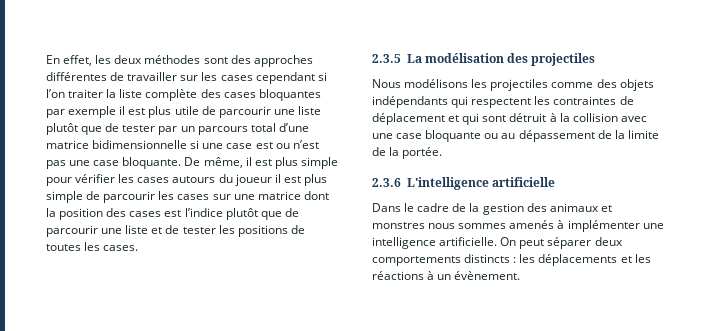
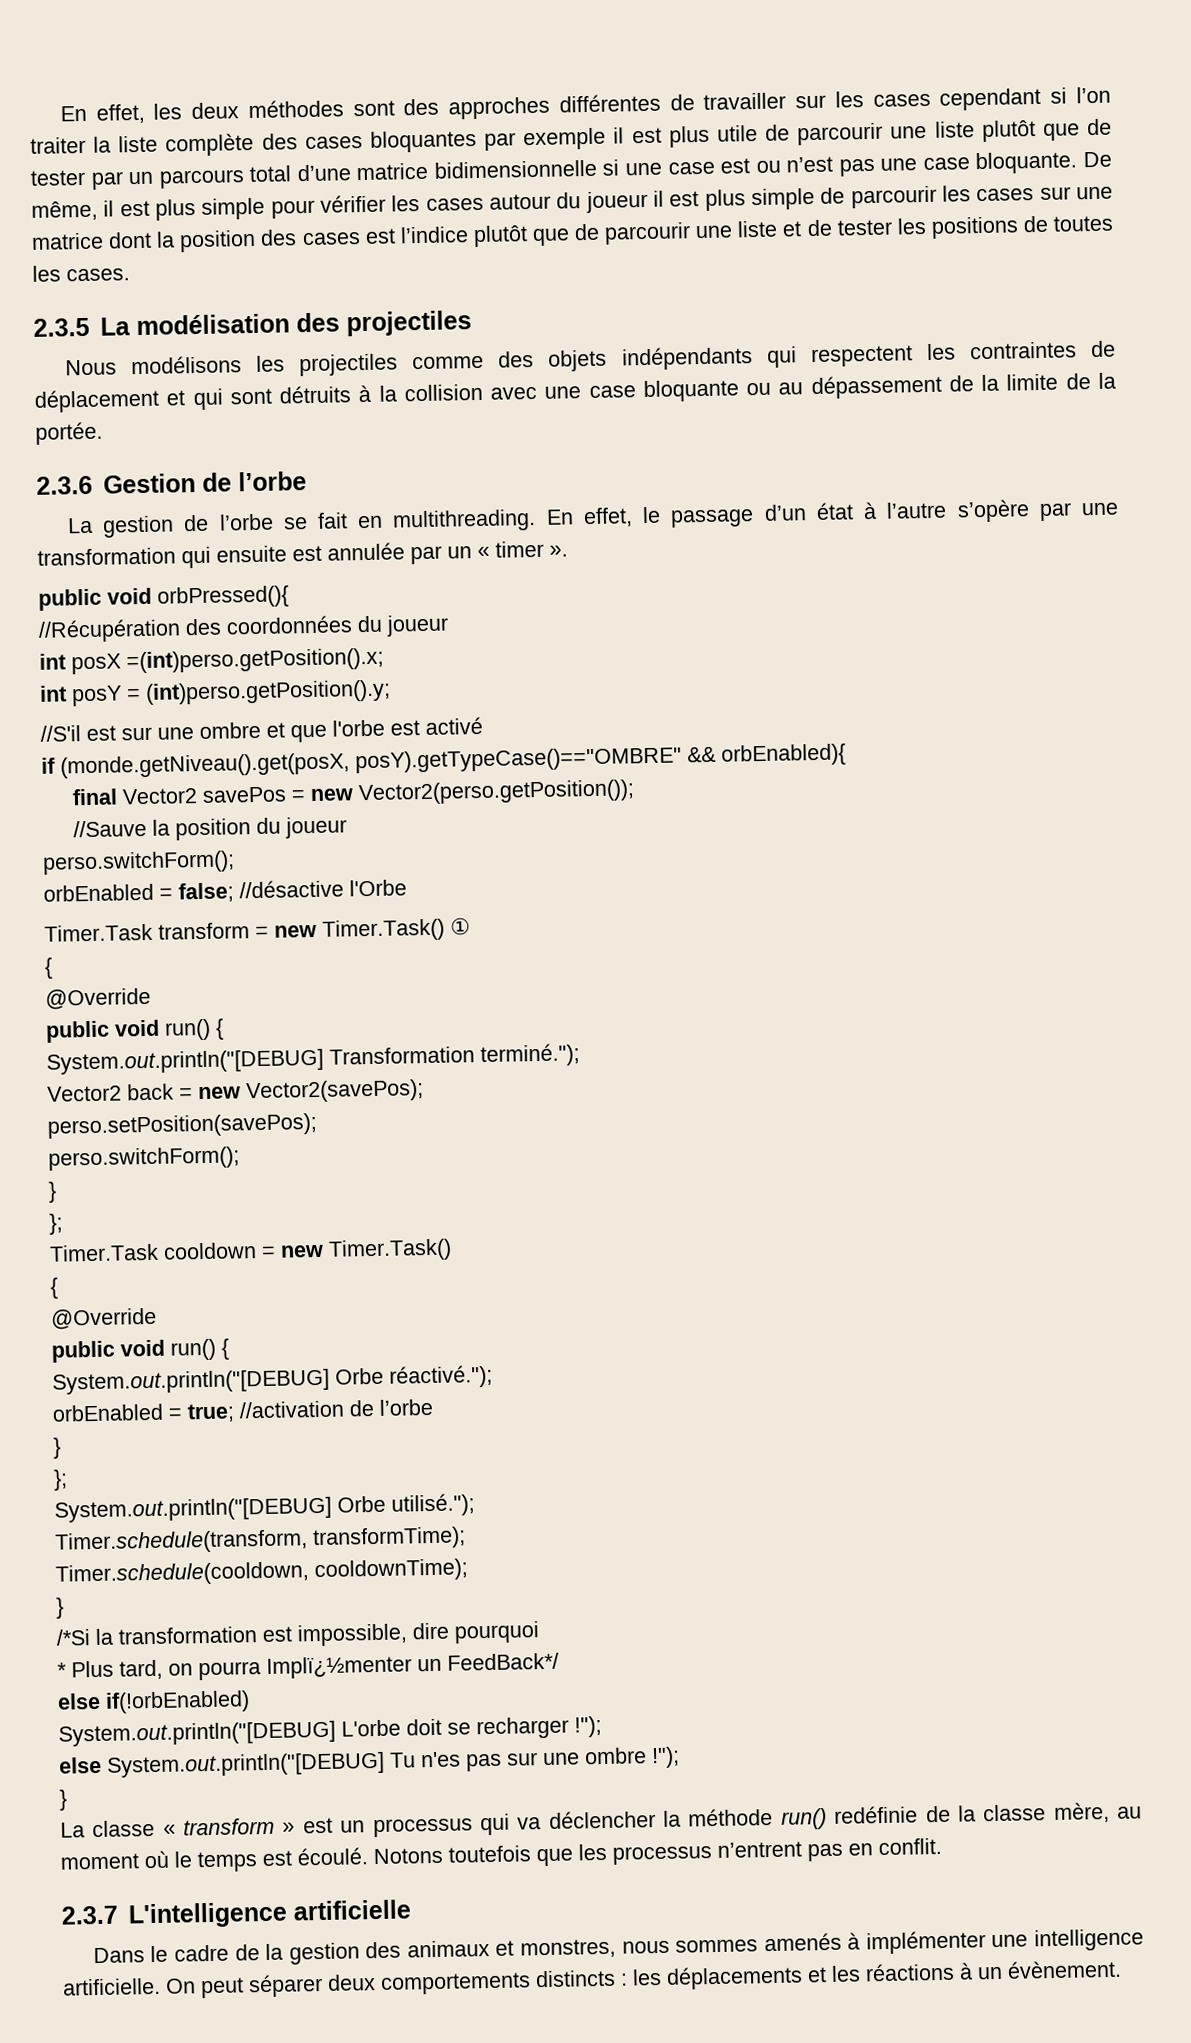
- De même, il est plus simple pour vérifier les cases autours du joueur il est plus simple de parcourir les cases sur une matrice dont la position des cases est l’indice plutôt que de parcourir une liste et de tester les positions de toutes les cases.
+ De même, il est plus simple pour vérifier les cases autour du joueur il est plus simple de parcourir les cases sur une matrice dont la position des cases est l’indice plutôt que de parcourir une liste et de tester les positions de toutes les cases.
- Nous modélisons les projectiles comme des objets indépendants qui respectent les contraintes de déplacement et qui sont détruit à la collision avec une case bloquante ou au dépassement de la limite de la portée.
+ Nous modélisons les projectiles comme des objets indépendants qui respectent les contraintes de déplacement et qui sont détruits à la collision avec une case bloquante ou au dépassement de la limite de la portée.
- 2.3.6 L'intelligence artificielle
+ 2.3.6 Gestion de l’orbe
+ La gestion de l’orbe se fait en multithreading. En effet, le passage d’un état à l’autre s’opère par une transformation qui ensuite est annulée par un « timer ».
+ public void orbPressed(){
+ //Récupération des coordonnées du joueur
+ int posX =(int)perso.getPosition().x;
+ int posY = (int)perso.getPosition().y;
+ //S'il est sur une ombre et que l'orbe est activé
+ if (monde.getNiveau().get(posX, posY).getTypeCase()=="OMBRE" && orbEnabled){
+ final Vector2 savePos = new Vector2(perso.getPosition());
+ //Sauve la position du joueur
+ perso.switchForm();
+ orbEnabled = false; //désactive l'Orbe
+ Timer.Task transform = new Timer.Task() ①
+ {
+ @Override
+ public void run() {
+ System.out.println("[DEBUG] Transformation terminé.");
+ Vector2 back = new Vector2(savePos);
+ perso.setPosition(savePos);
+ perso.switchForm();
+ }
+ };
+ Timer.Task cooldown = new Timer.Task()
+ {
+ @Override
+ public void run() {
+ System.out.println("[DEBUG] Orbe réactivé.");
+ orbEnabled = true; //activation de l’orbe
+ }
+ };
+ System.out.println("[DEBUG] Orbe utilisé.");
+ Timer.schedule(transform, transformTime);
+ Timer.schedule(cooldown, cooldownTime);
+ }
+ /*Si la transformation est impossible, dire pourquoi
+ * Plus tard, on pourra Implï¿½menter un FeedBack*/
+ else if(!orbEnabled)
+ System.out.println("[DEBUG] L'orbe doit se recharger !");
+ else System.out.println("[DEBUG] Tu n'es pas sur une ombre !");
+ }
+ La classe « transform » est un processus qui va déclencher la méthode run() redéfinie de la classe mère, au moment où le temps est écoulé. Notons toutefois que les processus n’entrent pas en conflit.
+ 2.3.7 L'intelligence artificielle
- Dans le cadre de la gestion des animaux et monstres nous sommes amenés à implémenter une intelligence artificielle.
+ Dans le cadre de la gestion des animaux et monstres, nous sommes amenés à implémenter une intelligence artificielle.

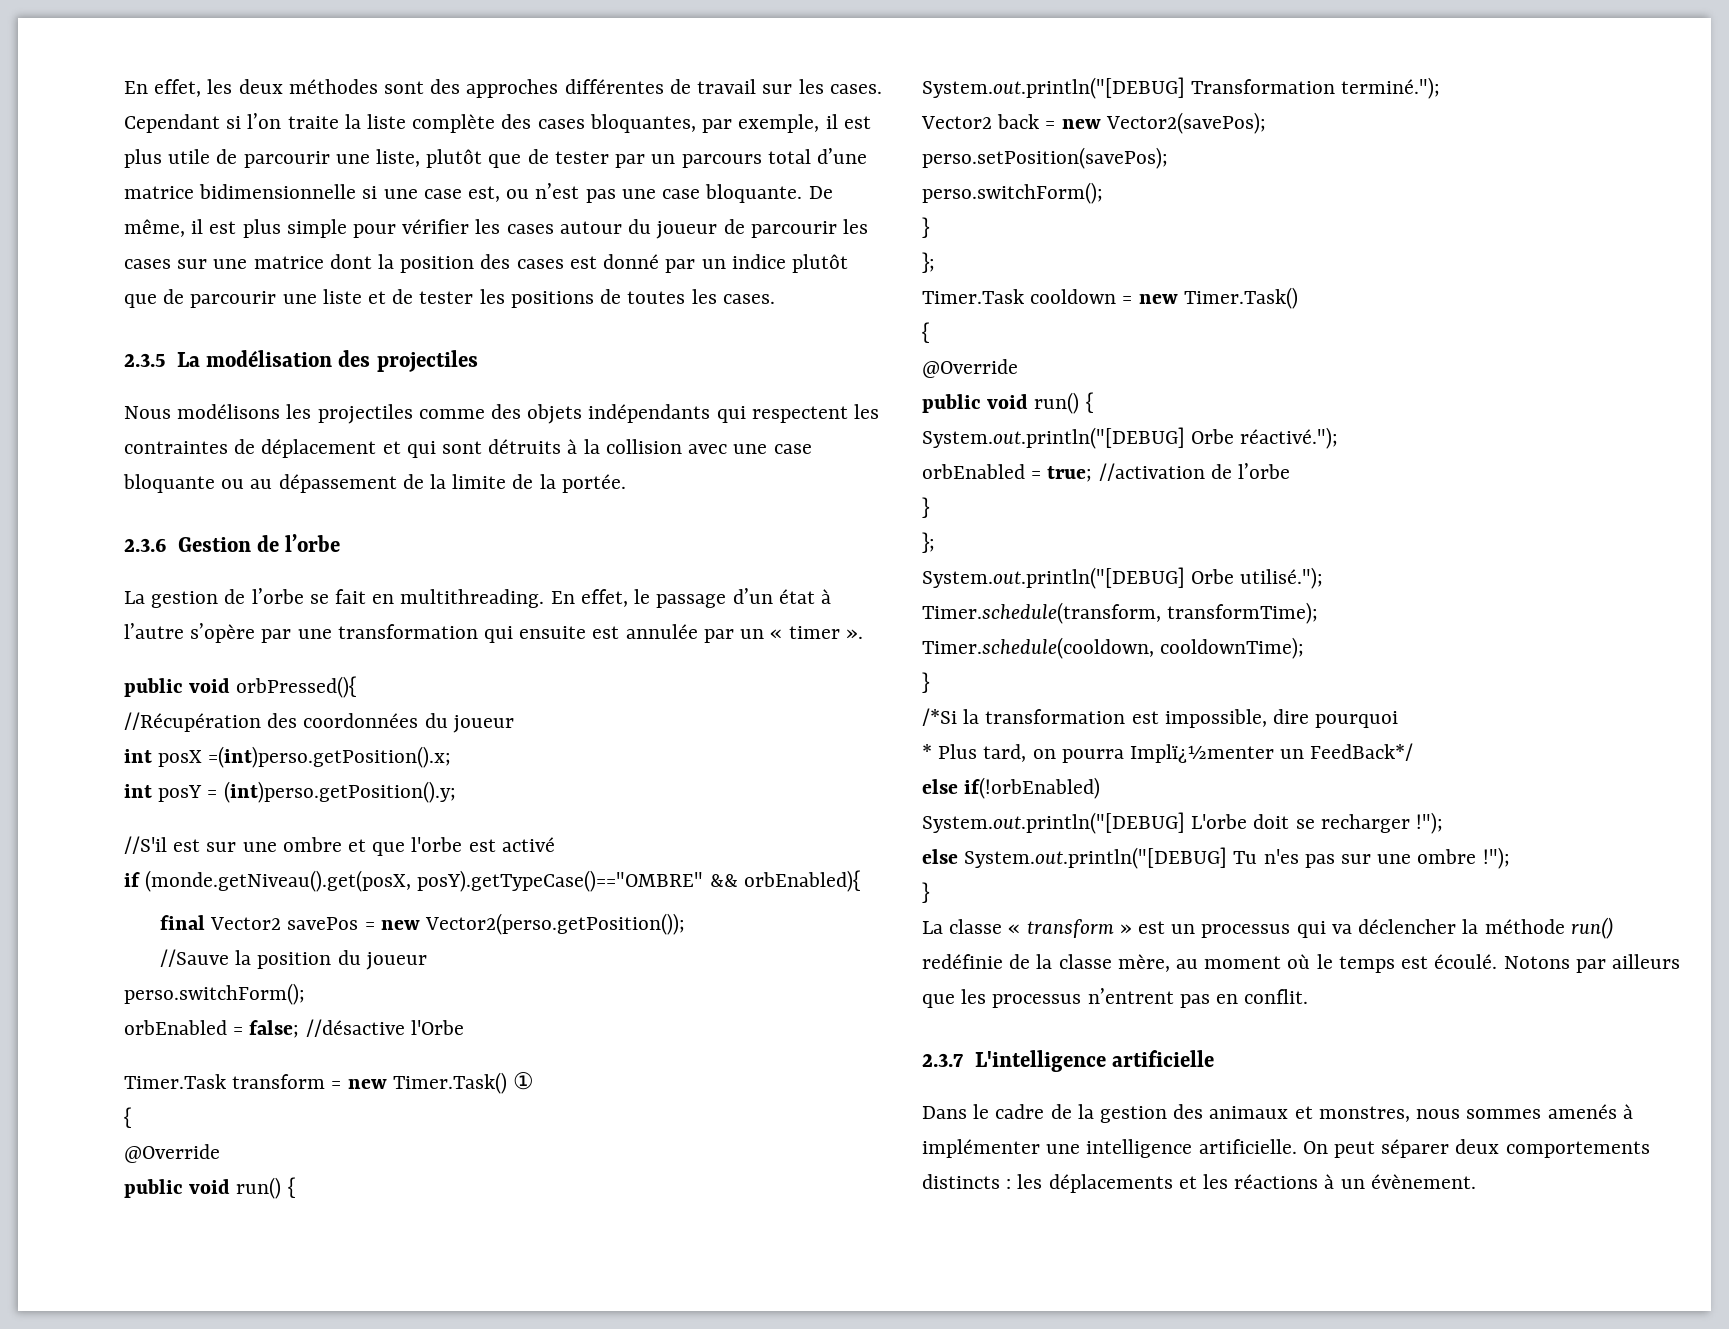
- En effet, les deux méthodes sont des approches différentes de travailler sur les cases cependant si l’on traiter la liste complète des cases bloquantes par exemple il est plus utile de parcourir une liste plutôt que de tester par un parcours total d’une matrice bidimensionnelle si une case est ou n’est pas une case bloquante.
+ En effet, les deux méthodes sont des approches différentes de travail sur les cases. Cependant si l’on traite la liste complète des cases bloquantes, par exemple, il est plus utile de parcourir une liste, plutôt que de tester par un parcours total d’une matrice bidimensionnelle si une case est, ou n’est pas une case bloquante.
- De même, il est plus simple pour vérifier les cases autour du joueur il est plus simple de parcourir les cases sur une matrice dont la position des cases est l’indice plutôt que de parcourir une liste et de tester les positions de toutes les cases.
+ De même, il est plus simple pour vérifier les cases autour du joueur de parcourir les cases sur une matrice dont la position des cases est donné par un indice plutôt que de parcourir une liste et de tester les positions de toutes les cases.
- Notons toutefois que les processus n’entrent pas en conflit.
+ Notons par ailleurs que les processus n’entrent pas en conflit.

